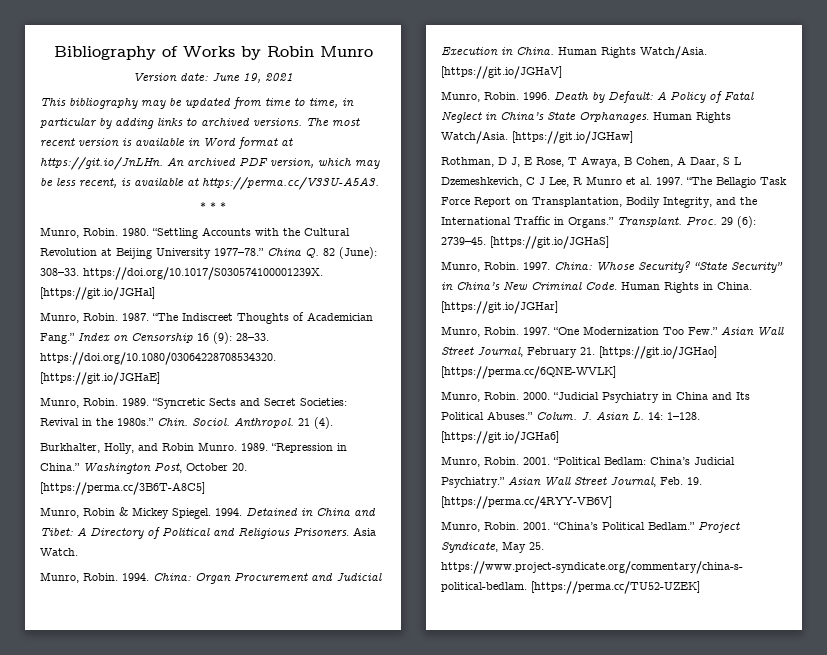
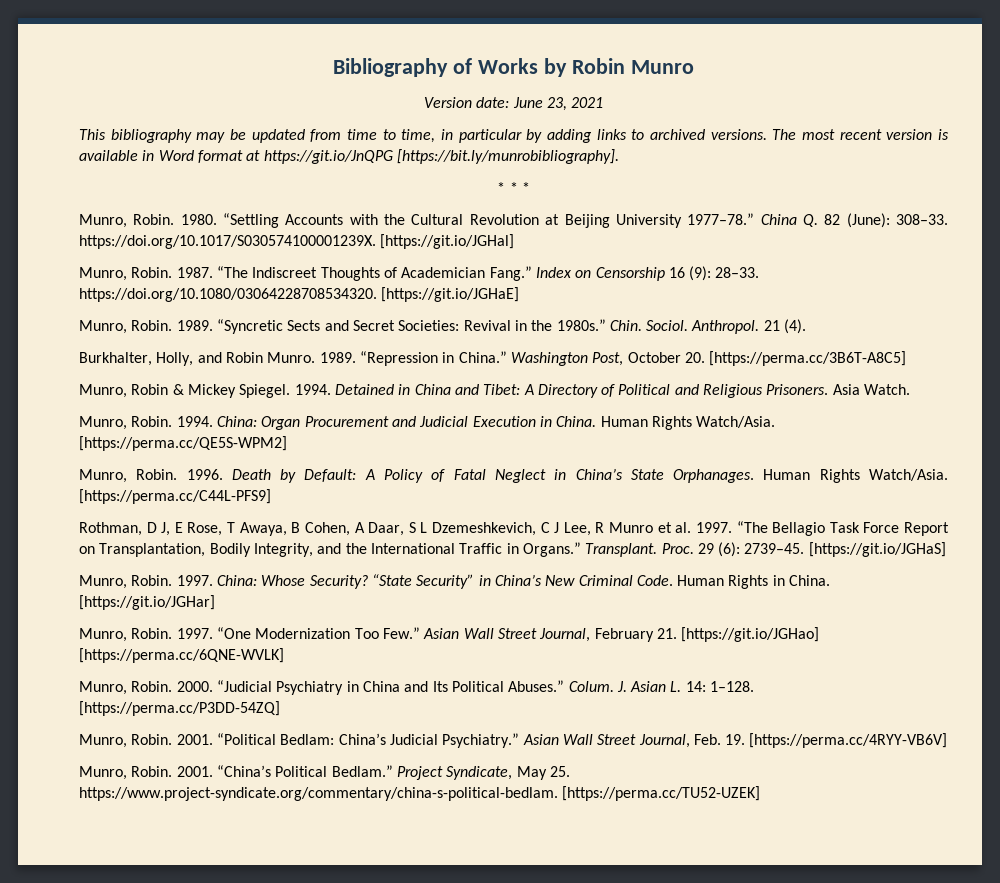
- Version date: June 19, 2021
+ Version date: June 23, 2021
- The most recent version is available in Word format at https://git.io/JnLHn. An archived PDF version, which may be less recent, is available at https://perma.cc/V33U-A5A3.
+ The most recent version is available in Word format at https://git.io/JnQPG [https://bit.ly/munrobibliography].
- [https://git.io/JGHaV]
+ [https://perma.cc/QE5S-WPM2]
- [https://git.io/JGHaw]
+ [https://perma.cc/C44L-PFS9]
- [https://git.io/JGHa6]
+ [https://perma.cc/P3DD-54ZQ]

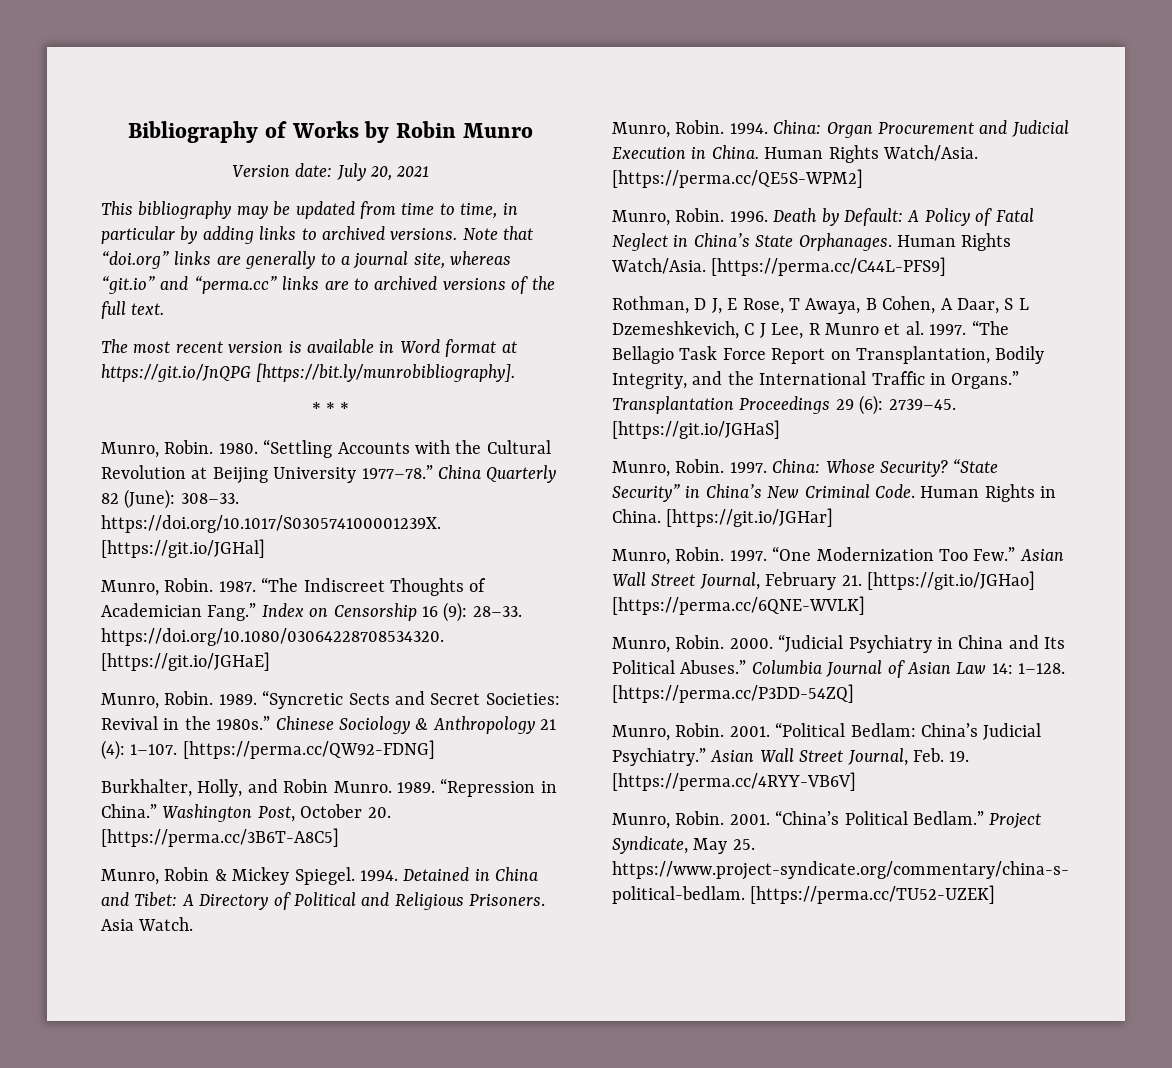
- Version date: June 23, 2021
+ Version date: July 20, 2021
- This bibliography may be updated from time to time, in particular by adding links to archived versions. The most recent version is available in Word format at https://git.io/JnQPG [https://bit.ly/munrobibliography].
+ This bibliography may be updated from time to time, in particular by adding links to archived versions. Note that “doi.org” links are generally to a journal site, whereas “git.io” and “perma.cc” links are to archived versions of the full text.
+ The most recent version is available in Word format at https://git.io/JnQPG [https://bit.ly/munrobibliography].
- China Q. 82 (June): 308–33. https://doi.org/10.1017/S030574100001239X. [https://git.io/JGHal]
+ China Quarterly 82 (June): 308–33. https://doi.org/10.1017/S030574100001239X. [https://git.io/JGHal]
- Chin. Sociol. Anthropol. 21 (4).
+ Chinese Sociology & Anthropology 21 (4): 1–107. [https://perma.cc/QW92-FDNG]
- Transplant. Proc. 29 (6): 2739–45.
+ Transplantation Proceedings 29 (6): 2739–45.
- Colum. J. Asian L. 14: 1–128.
+ Columbia Journal of Asian Law 14: 1–128.

